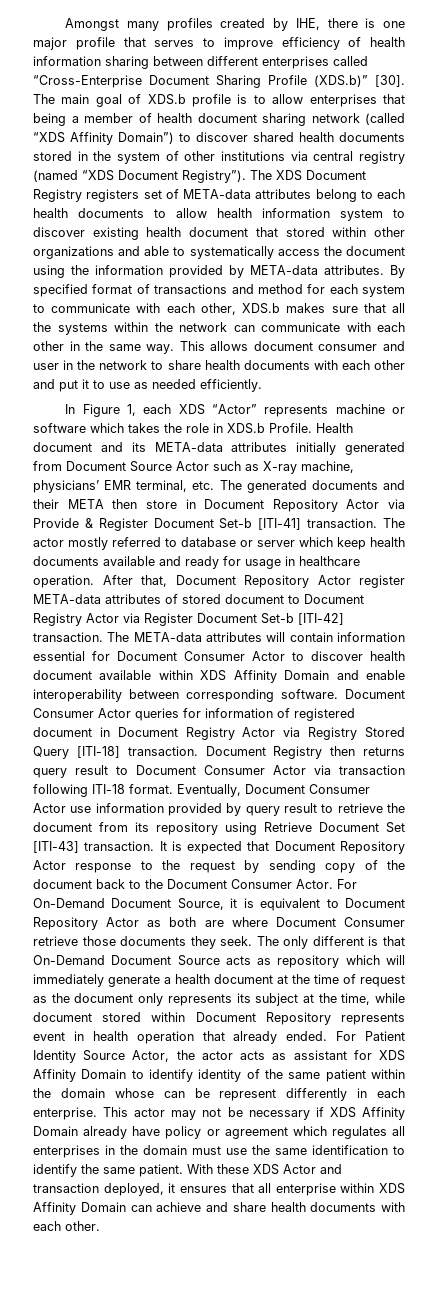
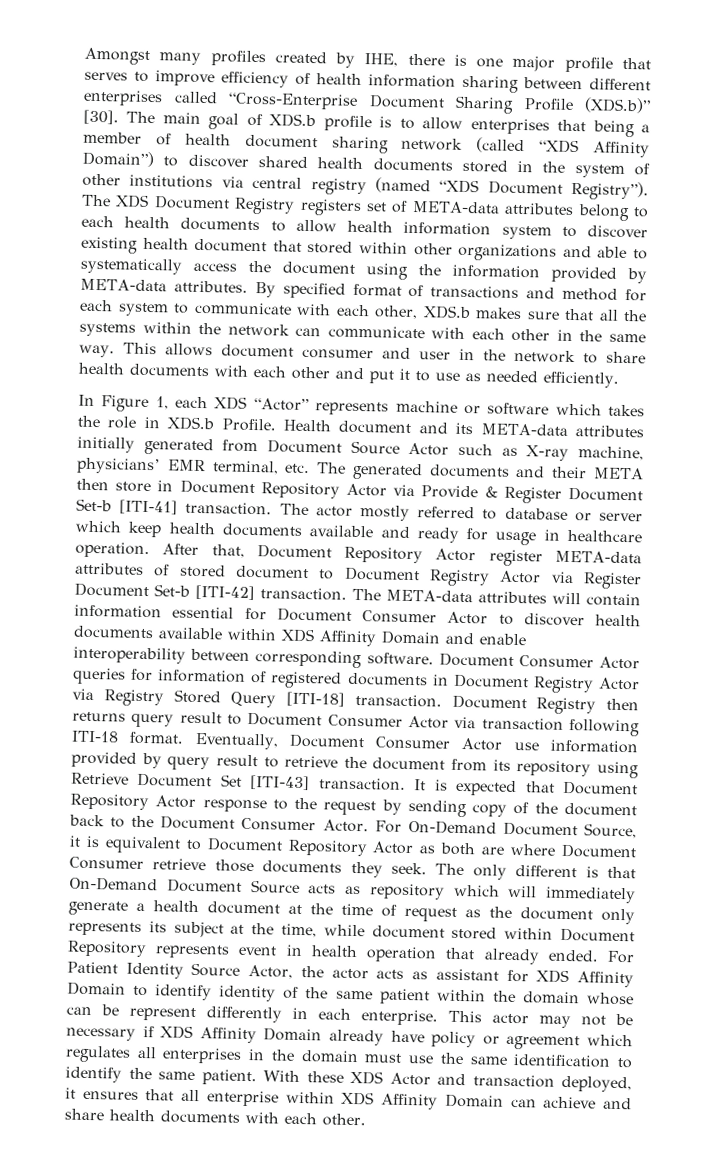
- The META-data attributes will contain information essential for Document Consumer Actor to discover health document available within XDS Affinity Domain and enable interoperability between corresponding software.
+ The META-data attributes will contain information essential for Document Consumer Actor to discover health documents available within XDS Affinity Domain and enable interoperability between corresponding software.
- Document Consumer Actor queries for information of registered document in Document Registry Actor via Registry Stored Query [ITI-18] transaction.
+ Document Consumer Actor queries for information of registered documents in Document Registry Actor via Registry Stored Query [ITI-18] transaction.

